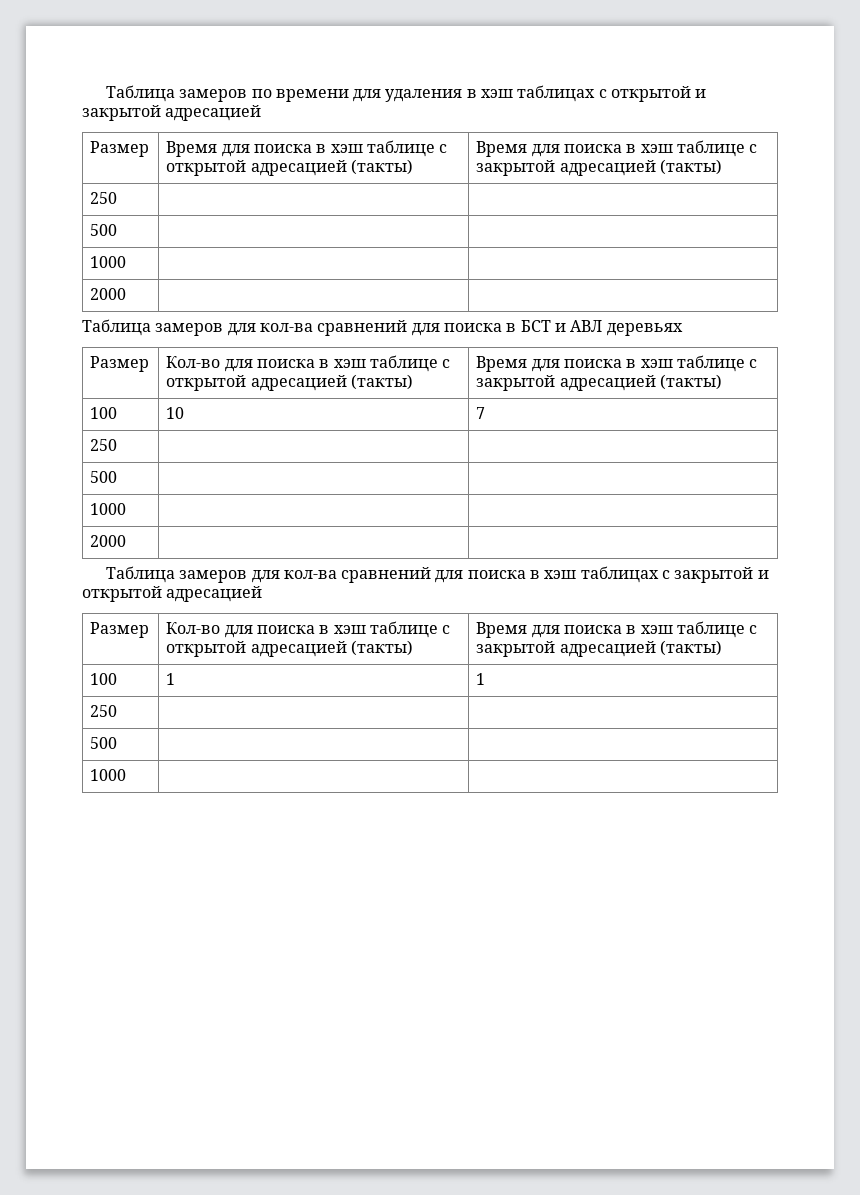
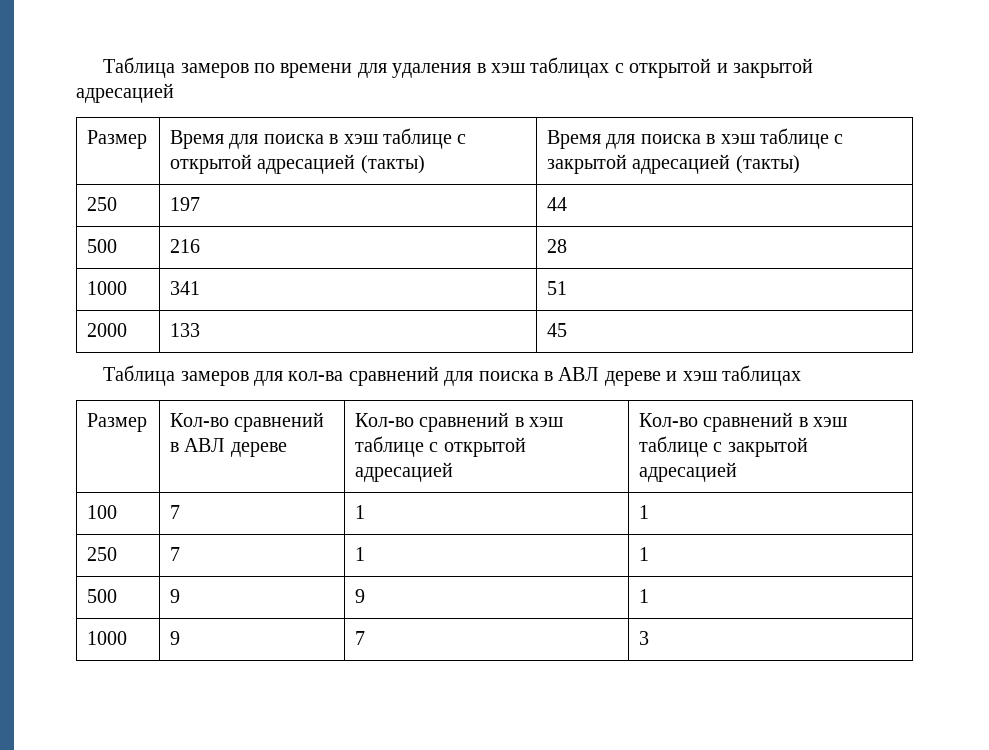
  Размер | Время для поиска в хэш таблице с открытой адресацией (такты) | Время для поиска в хэш таблице с закрытой адресацией (такты)
- 250 | |
- 500 | |
- 1000 | |
- 2000 | |
- Таблица замеров для кол-ва сравнений для поиска в БСТ и АВЛ деревьях
- Размер | Кол-во для поиска в хэш таблице с открытой адресацией (такты) | Время для поиска в хэш таблице с закрытой адресацией (такты)
- 100 | 10 | 7
- 250 | |
- 500 | |
- 1000 | |
- 2000 | |
- Таблица замеров для кол-ва сравнений для поиска в хэш таблицах с закрытой и открытой адресацией
- Размер | Кол-во для поиска в хэш таблице с открытой адресацией (такты) | Время для поиска в хэш таблице с закрытой адресацией (такты)
- 100 | 1 | 1
- 250 | |
- 500 | |
- 1000 | |
+ 250 | 197 | 44
+ 500 | 216 | 28
+ 1000 | 341 | 51
+ 2000 | 133 | 45
+ Таблица замеров для кол-ва сравнений для поиска в АВЛ дереве и хэш таблицах
+ Размер | Кол-во сравнений в АВЛ дереве | Кол-во сравнений в хэш таблице с открытой адресацией | Кол-во сравнений в хэш таблице с закрытой адресацией
+ 100 | 7 | 1 | 1
+ 250 | 7 | 1 | 1
+ 500 | 9 | 9 | 1
+ 1000 | 9 | 7 | 3

